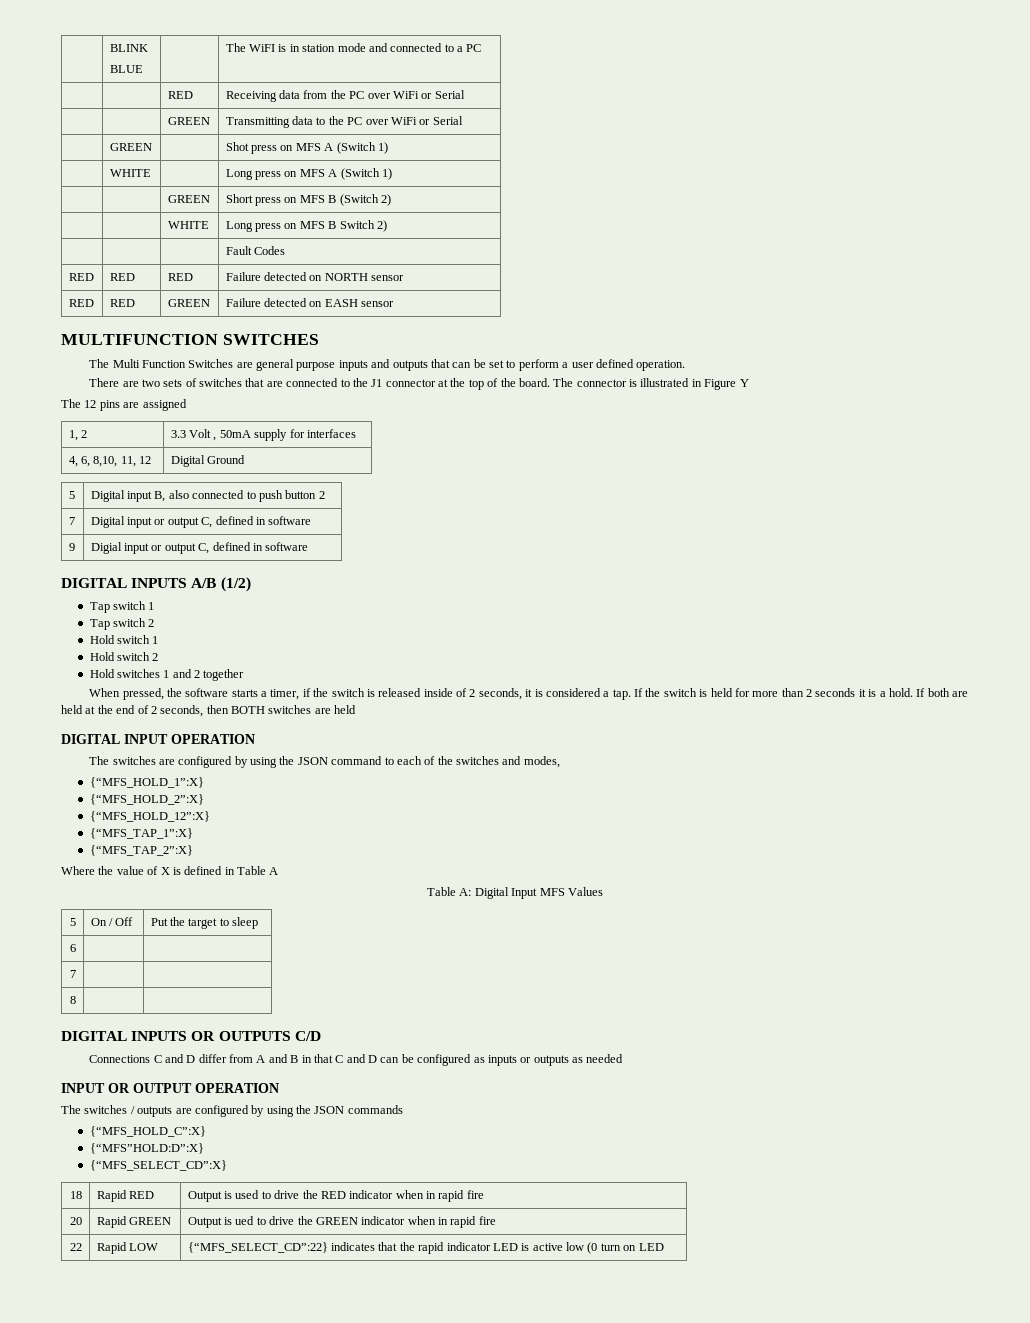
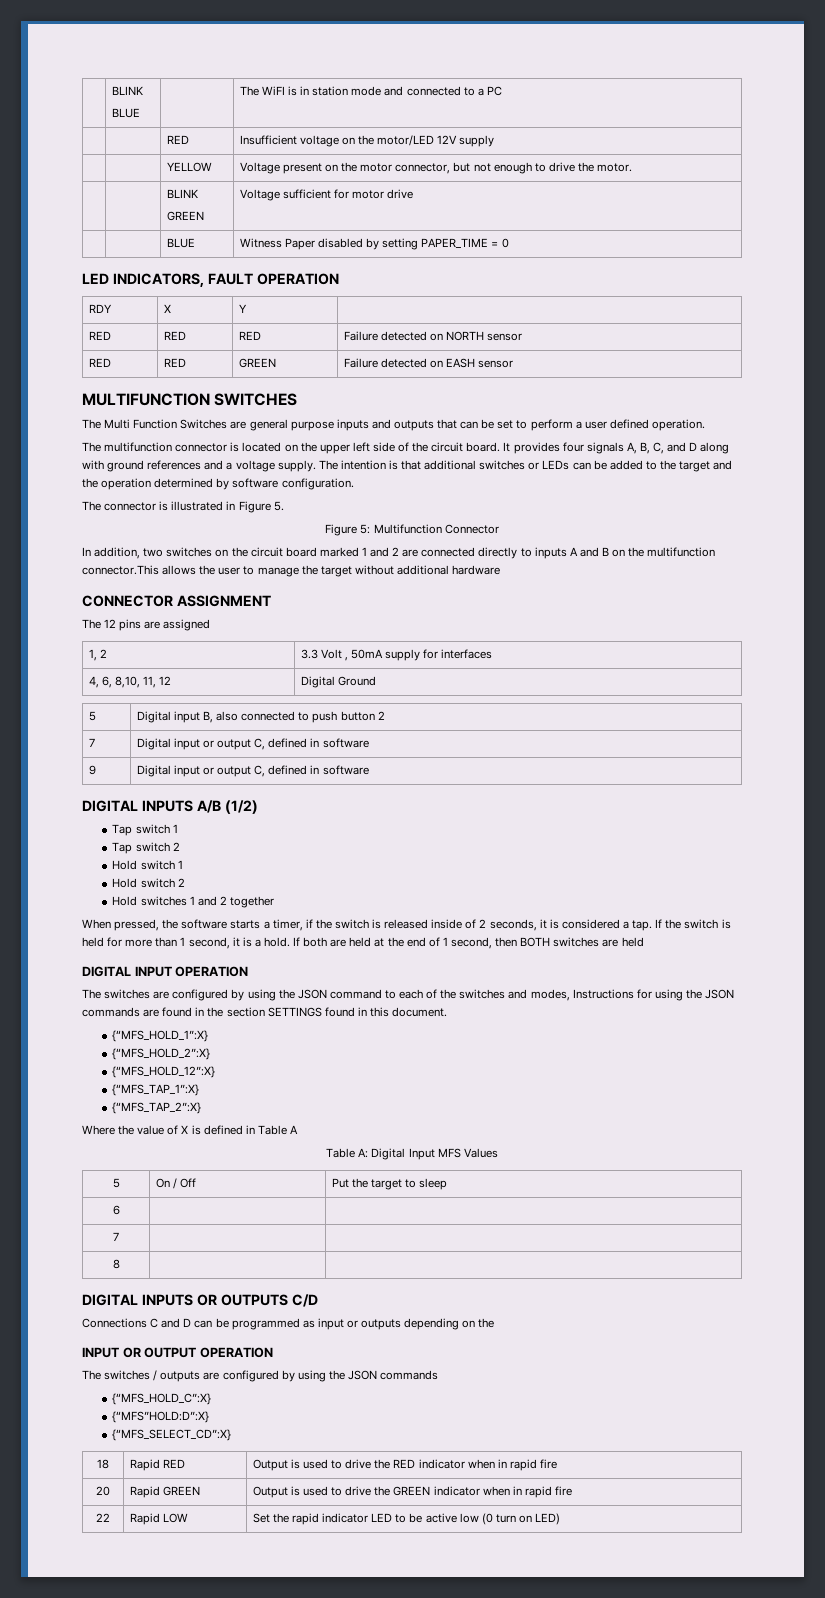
- | | RED | Receiving data from the PC over WiFi or Serial
- | | GREEN | Transmitting data to the PC over WiFi or Serial
- | GREEN | | Shot press on MFS A (Switch 1)
- | WHITE | | Long press on MFS A (Switch 1)
- | | GREEN | Short press on MFS B (Switch 2)
- | | WHITE | Long press on MFS B Switch 2)
- | | | Fault Codes
+ | | RED | Insufficient voltage on the motor/LED 12V supply
+ | | YELLOW | Voltage present on the motor connector, but not enough to drive the motor.
+ | | BLINK
+ GREEN | Voltage sufficient for motor drive
+ | | BLUE | Witness Paper disabled by setting PAPER_TIME = 0
+ LED INDICATORS, FAULT OPERATION
+ RDY | X | Y |
- There are two sets of switches that are connected to the J1 connector at the top of the board. The connector is illustrated in Figure Y
+ The multifunction connector is located on the upper left side of the circuit board. It provides four signals A, B, C, and D along with ground references and a voltage supply. The intention is that additional switches or LEDs can be added to the target and the operation determined by software configuration.
+ The connector is illustrated in Figure 5.
+ Figure 5: Multifunction Connector
+ In addition, two switches on the circuit board marked 1 and 2 are connected directly to inputs A and B on the multifunction connector.This allows the user to manage the target without additional hardware
+ CONNECTOR ASSIGNMENT
- 9 | Digial input or output C, defined in software
+ 9 | Digital input or output C, defined in software
- If the switch is held for more than 2 seconds it is a hold.
+ If the switch is held for more than 1 second, it is a hold.
- If both are held at the end of 2 seconds, then BOTH switches are held
+ If both are held at the end of 1 second, then BOTH switches are held
- The switches are configured by using the JSON command to each of the switches and modes,
+ The switches are configured by using the JSON command to each of the switches and modes, Instructions for using the JSON commands are found in the section SETTINGS found in this document.
- Connections C and D differ from A and B in that C and D can be configured as inputs or outputs as needed
+ Connections C and D can be programmed as input or outputs depending on the
- 20 | Rapid GREEN | Output is ued to drive the GREEN indicator when in rapid fire
+ 20 | Rapid GREEN | Output is used to drive the GREEN indicator when in rapid fire
- 22 | Rapid LOW | {“MFS_SELECT_CD”:22} indicates that the rapid indicator LED is active low (0 turn on LED
+ 22 | Rapid LOW | Set the rapid indicator LED to be active low (0 turn on LED)

